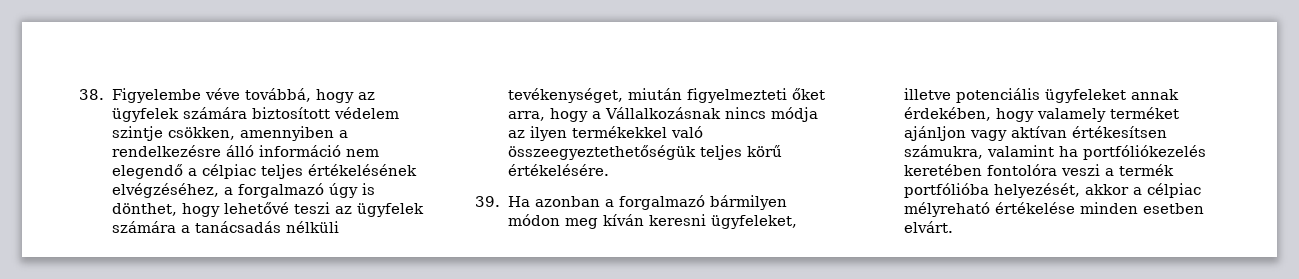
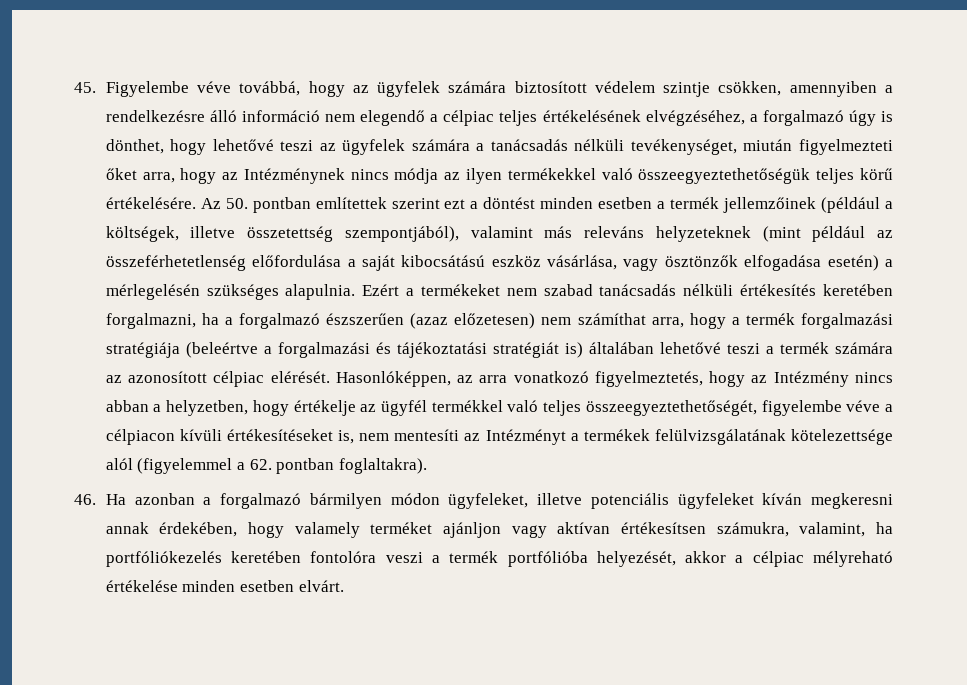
- 38. Figyelembe véve továbbá, hogy az ügyfelek számára biztosított védelem szintje csökken, amennyiben a rendelkezésre álló információ nem elegendő a célpiac teljes értékelésének elvégzéséhez, a forgalmazó úgy is dönthet, hogy lehetővé teszi az ügyfelek számára a tanácsadás nélküli tevékenységet, miután figyelmezteti őket arra, hogy a Vállalkozásnak nincs módja az ilyen termékekkel való összeegyeztethetőségük teljes körű értékelésére.
- 39. Ha azonban a forgalmazó bármilyen módon meg kíván keresni ügyfeleket, illetve potenciális ügyfeleket annak érdekében, hogy valamely terméket ajánljon vagy aktívan értékesítsen számukra, valamint ha portfóliókezelés keretében fontolóra veszi a termék portfólióba helyezését, akkor a célpiac mélyreható értékelése minden esetben elvárt.
+ 45. Figyelembe véve továbbá, hogy az ügyfelek számára biztosított védelem szintje csökken, amennyiben a rendelkezésre álló információ nem elegendő a célpiac teljes értékelésének elvégzéséhez, a forgalmazó úgy is dönthet, hogy lehetővé teszi az ügyfelek számára a tanácsadás nélküli tevékenységet, miután figyelmezteti őket arra, hogy az Intézménynek nincs módja az ilyen termékekkel való összeegyeztethetőségük teljes körű értékelésére. Az 50. pontban említettek szerint ezt a döntést minden esetben a termék jellemzőinek (például a költségek, illetve összetettség szempontjából), valamint más releváns helyzeteknek (mint például az összeférhetetlenség előfordulása a saját kibocsátású eszköz vásárlása, vagy ösztönzők elfogadása esetén) a mérlegelésén szükséges alapulnia. Ezért a termékeket nem szabad tanácsadás nélküli értékesítés keretében forgalmazni, ha a forgalmazó észszerűen (azaz előzetesen) nem számíthat arra, hogy a termék forgalmazási stratégiája (beleértve a forgalmazási és tájékoztatási stratégiát is) általában lehetővé teszi a termék számára az azonosított célpiac elérését. Hasonlóképpen, az arra vonatkozó figyelmeztetés, hogy az Intézmény nincs abban a helyzetben, hogy értékelje az ügyfél termékkel való teljes összeegyeztethetőségét, figyelembe véve a célpiacon kívüli értékesítéseket is, nem mentesíti az Intézményt a termékek felülvizsgálatának kötelezettsége alól (figyelemmel a 62. pontban foglaltakra).
+ 46. Ha azonban a forgalmazó bármilyen módon ügyfeleket, illetve potenciális ügyfeleket kíván megkeresni annak érdekében, hogy valamely terméket ajánljon vagy aktívan értékesítsen számukra, valamint, ha portfóliókezelés keretében fontolóra veszi a termék portfólióba helyezését, akkor a célpiac mélyreható értékelése minden esetben elvárt.

